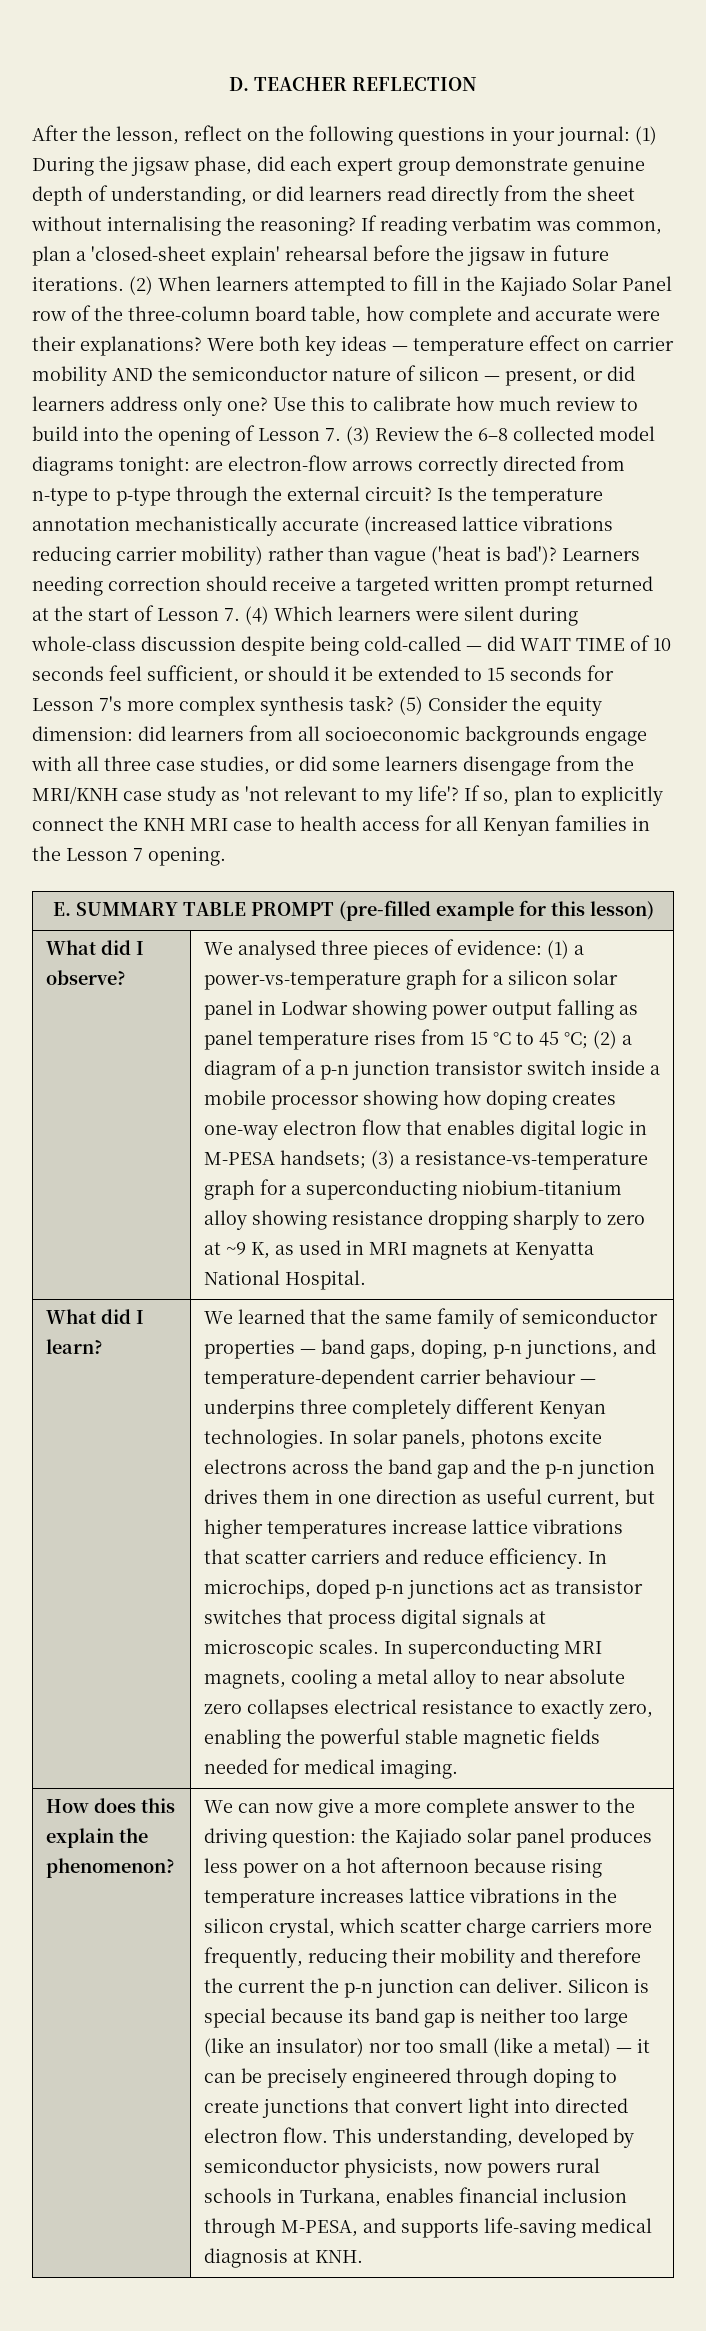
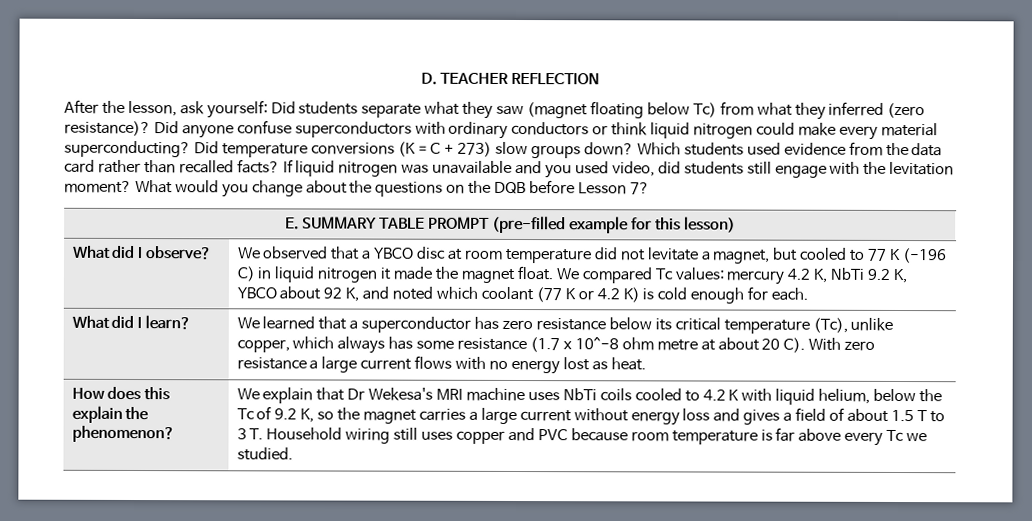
- After the lesson, reflect on the following questions in your journal: (1) During the jigsaw phase, did each expert group demonstrate genuine depth of understanding, or did learners read directly from the sheet without internalising the reasoning? If reading verbatim was common, plan a 'closed-sheet explain' rehearsal before the jigsaw in future iterations. (2) When learners attempted to fill in the Kajiado Solar Panel row of the three-column board table, how complete and accurate were their explanations? Were both key ideas — temperature effect on carrier mobility AND the semiconductor nature of silicon — present, or did learners address only one? Use this to calibrate how much review to build into the opening of Lesson 7. (3) Review the 6–8 collected model diagrams tonight: are electron-flow arrows correctly directed from n-type to p-type through the external circuit? Is the temperature annotation mechanistically accurate (increased lattice vibrations reducing carrier mobility) rather than vague ('heat is bad')? Learners needing correction should receive a targeted written prompt returned at the start of Lesson 7. (4) Which learners were silent during whole-class discussion despite being cold-called — did WAIT TIME of 10 seconds feel sufficient, or should it be extended to 15 seconds for Lesson 7's more complex synthesis task? (5) Consider the equity dimension: did learners from all socioeconomic backgrounds engage with all three case studies, or did some learners disengage from the MRI/KNH case study as 'not relevant to my life'? If so, plan to explicitly connect the KNH MRI case to health access for all Kenyan families in the Lesson 7 opening.
+ After the lesson, ask yourself: Did students separate what they saw (magnet floating below Tc) from what they inferred (zero resistance)? Did anyone confuse superconductors with ordinary conductors or think liquid nitrogen could make every material superconducting? Did temperature conversions (K = C + 273) slow groups down? Which students used evidence from the data card rather than recalled facts? If liquid nitrogen was unavailable and you used video, did students still engage with the levitation moment? What would you change about the questions on the DQB before Lesson 7?
- We analysed three pieces of evidence: (1) a power-vs-temperature graph for a silicon solar panel in Lodwar showing power output falling as panel temperature rises from 15 °C to 45 °C; (2) a diagram of a p-n junction transistor switch inside a mobile processor showing how doping creates one-way electron flow that enables digital logic in M-PESA handsets; (3) a resistance-vs-temperature graph for a superconducting niobium-titanium alloy showing resistance dropping sharply to zero at ~9 K, as used in MRI magnets at Kenyatta National Hospital.
+ We observed that a YBCO disc at room temperature did not levitate a magnet, but cooled to 77 K (-196 C) in liquid nitrogen it made the magnet float. We compared Tc values: mercury 4.2 K, NbTi 9.2 K, YBCO about 92 K, and noted which coolant (77 K or 4.2 K) is cold enough for each.
- We learned that the same family of semiconductor properties — band gaps, doping, p-n junctions, and temperature-dependent carrier behaviour — underpins three completely different Kenyan technologies. In solar panels, photons excite electrons across the band gap and the p-n junction drives them in one direction as useful current, but higher temperatures increase lattice vibrations that scatter carriers and reduce efficiency. In microchips, doped p-n junctions act as transistor switches that process digital signals at microscopic scales. In superconducting MRI magnets, cooling a metal alloy to near absolute zero collapses electrical resistance to exactly zero, enabling the powerful stable magnetic fields needed for medical imaging.
+ We learned that a superconductor has zero resistance below its critical temperature (Tc), unlike copper, which always has some resistance (1.7 x 10^-8 ohm metre at about 20 C). With zero resistance a large current flows with no energy lost as heat.
- We can now give a more complete answer to the driving question: the Kajiado solar panel produces less power on a hot afternoon because rising temperature increases lattice vibrations in the silicon crystal, which scatter charge carriers more frequently, reducing their mobility and therefore the current the p-n junction can deliver. Silicon is special because its band gap is neither too large (like an insulator) nor too small (like a metal) — it can be precisely engineered through doping to create junctions that convert light into directed electron flow. This understanding, developed by semiconductor physicists, now powers rural schools in Turkana, enables financial inclusion through M-PESA, and supports life-saving medical diagnosis at KNH.
+ We explain that Dr Wekesa's MRI machine uses NbTi coils cooled to 4.2 K with liquid helium, below the Tc of 9.2 K, so the magnet carries a large current without energy loss and gives a field of about 1.5 T to 3 T. Household wiring still uses copper and PVC because room temperature is far above every Tc we studied.

